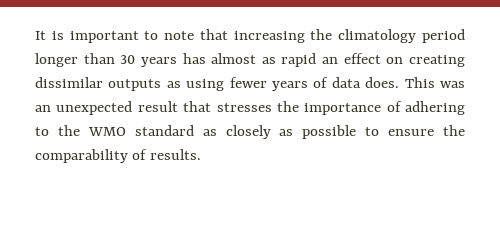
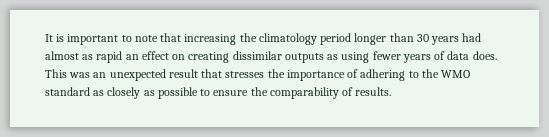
- It is important to note that increasing the climatology period longer than 30 years has almost as rapid an effect on creating dissimilar outputs as using fewer years of data does.
+ It is important to note that increasing the climatology period longer than 30 years had almost as rapid an effect on creating dissimilar outputs as using fewer years of data does.

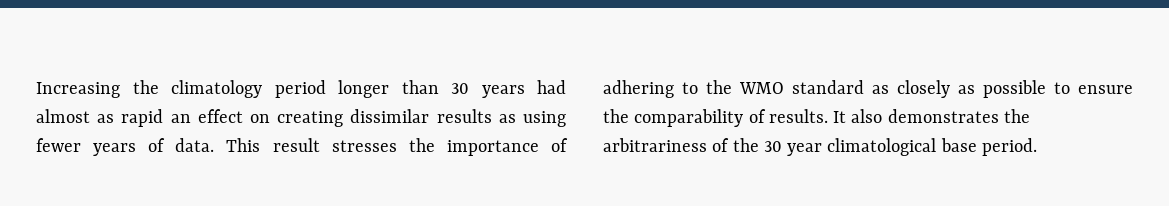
- It is important to note that increasing the climatology period longer than 30 years had almost as rapid an effect on creating dissimilar outputs as using fewer years of data does. This was an unexpected result that stresses the importance of adhering to the WMO standard as closely as possible to ensure the comparability of results.
+ Increasing the climatology period longer than 30 years had almost as rapid an effect on creating dissimilar results as using fewer years of data. This result stresses the importance of adhering to the WMO standard as closely as possible to ensure the comparability of results.
+ It also demonstrates the arbitrariness of the 30 year climatological base period.

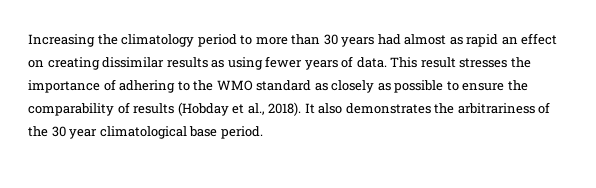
- Increasing the climatology period longer than 30 years had almost as rapid an effect on creating dissimilar results as using fewer years of data.
+ Increasing the climatology period to more than 30 years had almost as rapid an effect on creating dissimilar results as using fewer years of data.
- This result stresses the importance of adhering to the WMO standard as closely as possible to ensure the comparability of results.
+ This result stresses the importance of adhering to the WMO standard as closely as possible to ensure the comparability of results (Hobday et al., 2018).

